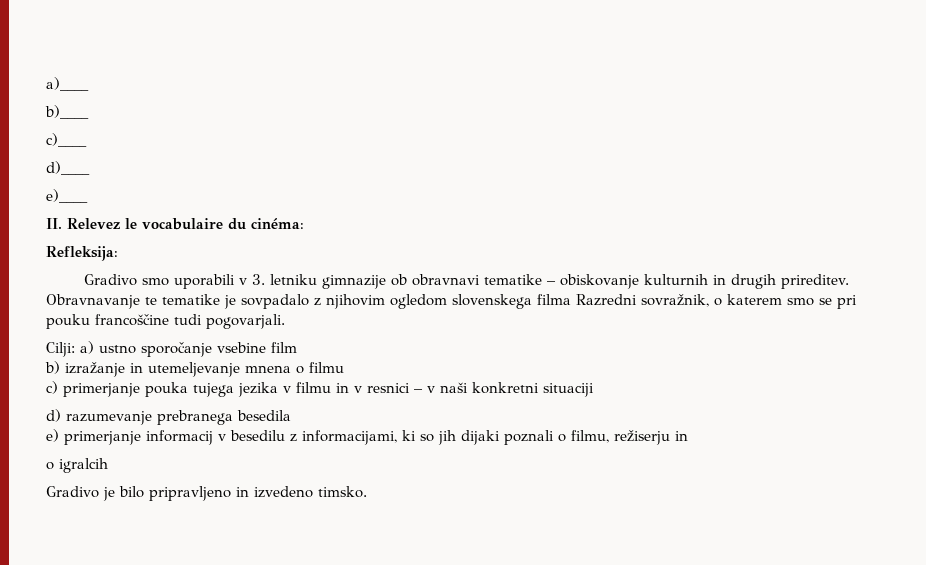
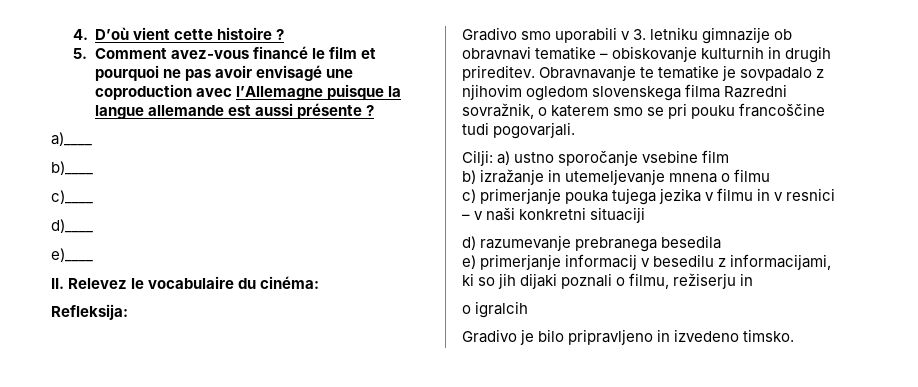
+ 4. D’où vient cette histoire ?
+ 5. Comment avez-vous financé le film et pourquoi ne pas avoir envisagé une coproduction avec l’Allemagne puisque la langue allemande est aussi présente ?

